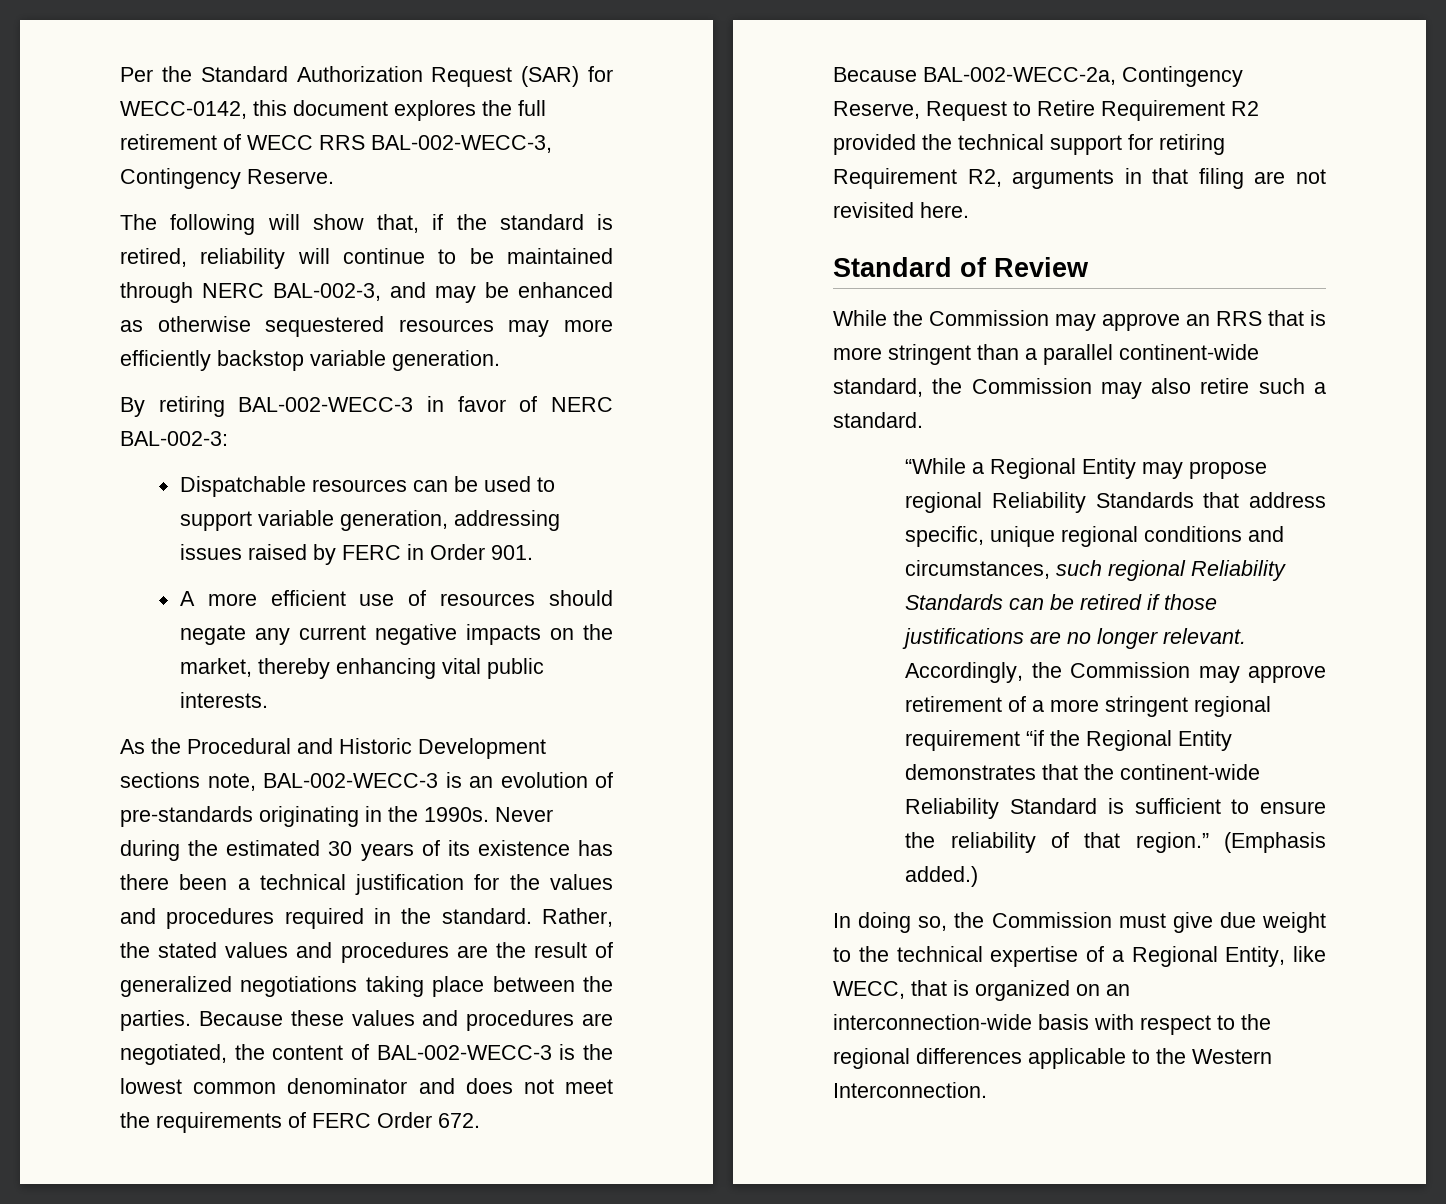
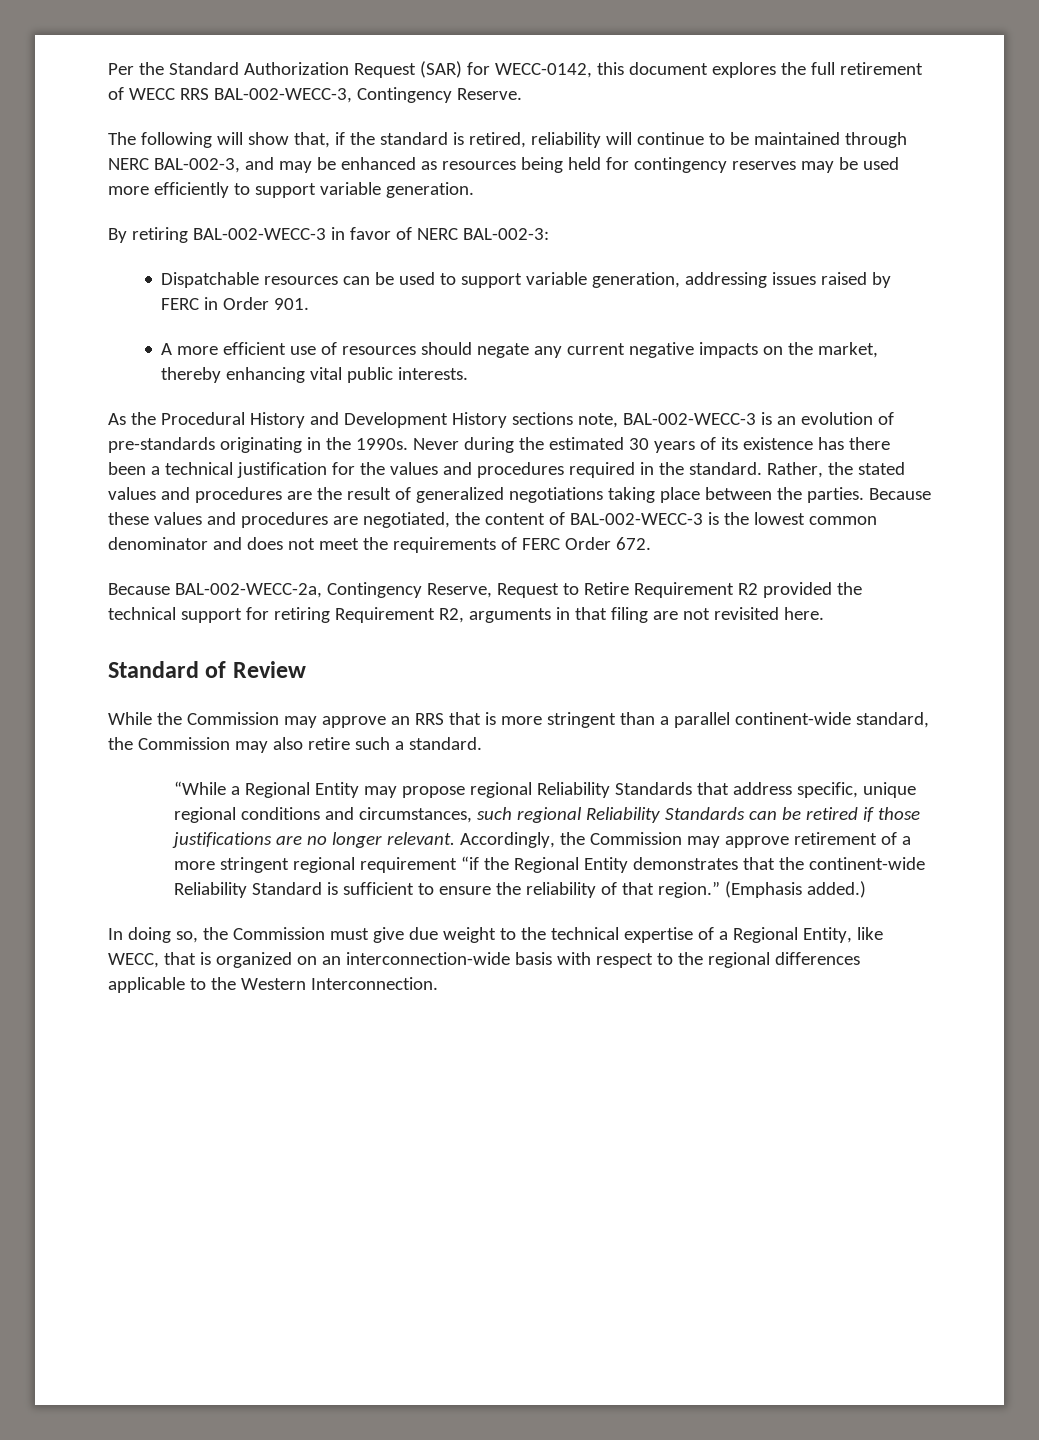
- The following will show that, if the standard is retired, reliability will continue to be maintained through NERC BAL-002-3, and may be enhanced as otherwise sequestered resources may more efficiently backstop variable generation.
+ The following will show that, if the standard is retired, reliability will continue to be maintained through NERC BAL-002-3, and may be enhanced as resources being held for contingency reserves may be used more efficiently to support variable generation.
- As the Procedural and Historic Development sections note, BAL-002-WECC-3 is an evolution of pre-standards originating in the 1990s.
+ As the Procedural History and Development History sections note, BAL-002-WECC-3 is an evolution of pre-standards originating in the 1990s.

